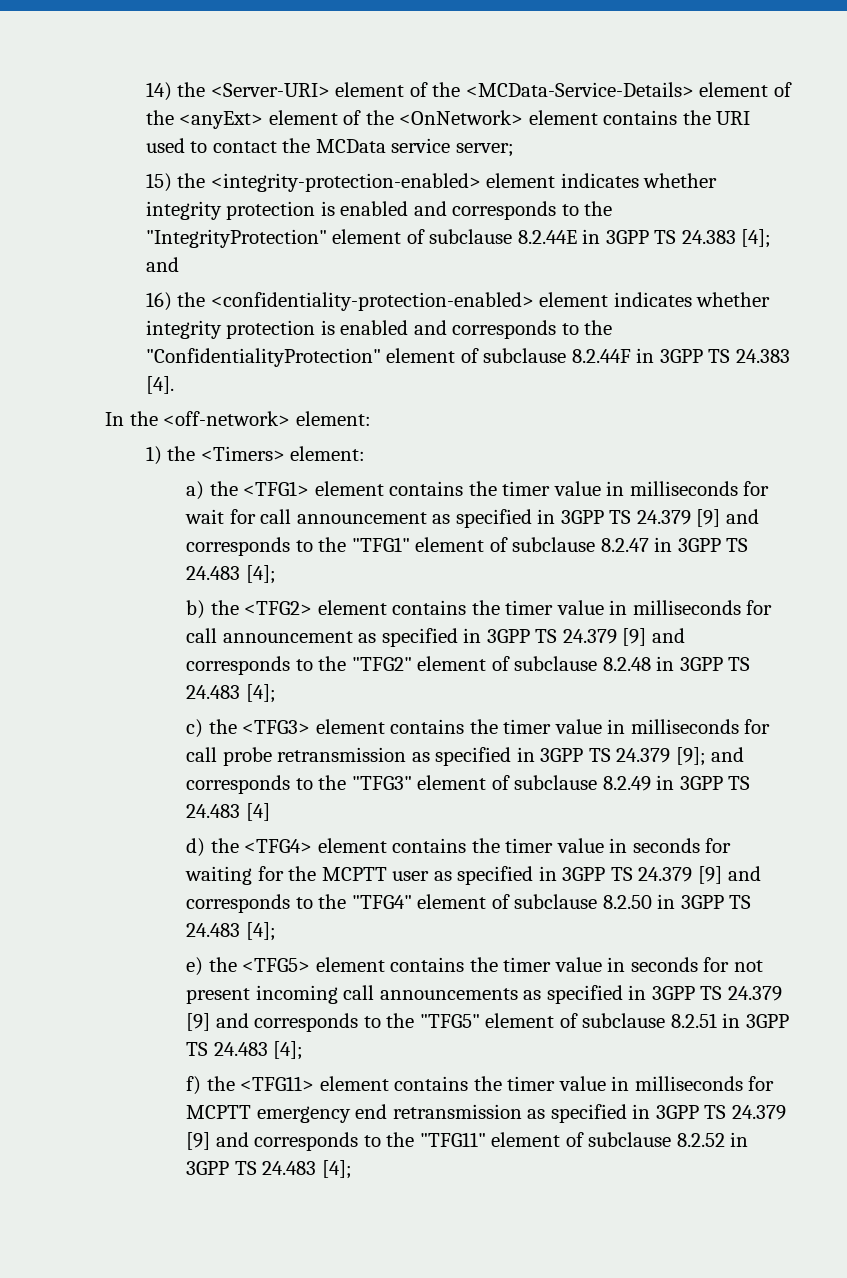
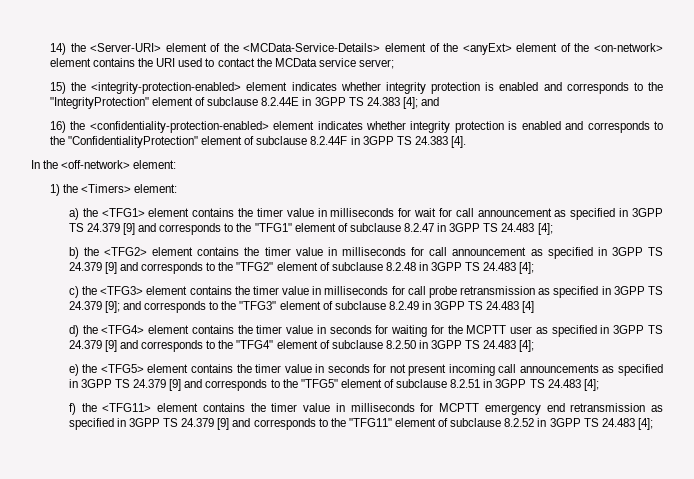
- 14) the <Server-URI> element of the <MCData-Service-Details> element of the <anyExt> element of the <OnNetwork> element contains the URI used to contact the MCData service server;
+ 14) the <Server-URI> element of the <MCData-Service-Details> element of the <anyExt> element of the <on-network> element contains the URI used to contact the MCData service server;

